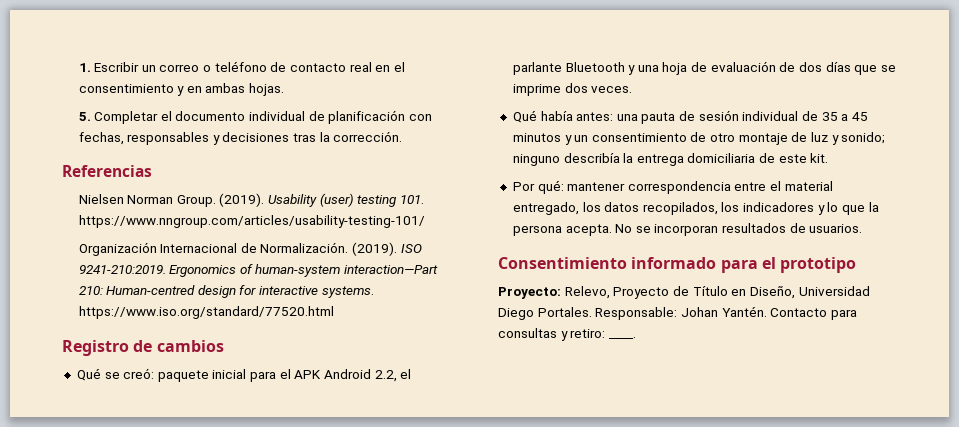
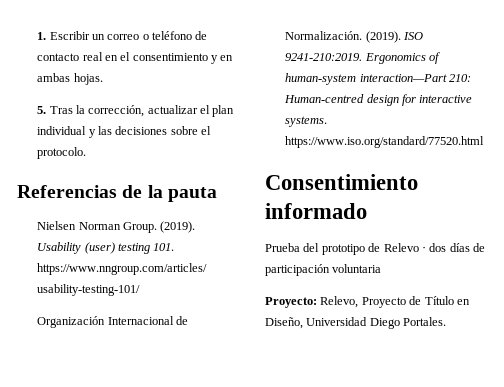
- 5. Completar el documento individual de planificación con fechas, responsables y decisiones tras la corrección.
- Referencias
+ 5. Tras la corrección, actualizar el plan individual y las decisiones sobre el protocolo.
+ Referencias de la pauta
- Registro de cambios
- Qué se creó: paquete inicial para el APK Android 2.2, el parlante Bluetooth y una hoja de evaluación de dos días que se imprime dos veces.
- Qué había antes: una pauta de sesión individual de 35 a 45 minutos y un consentimiento de otro montaje de luz y sonido; ninguno describía la entrega domiciliaria de este kit.
- Por qué: mantener correspondencia entre el material entregado, los datos recopilados, los indicadores y lo que la persona acepta. No se incorporan resultados de usuarios.
- Consentimiento informado para el prototipo
+ Consentimiento informado
+ Prueba del prototipo de Relevo · dos días de participación voluntaria
- Responsable: Johan Yantén. Contacto para consultas y retiro: ____.

